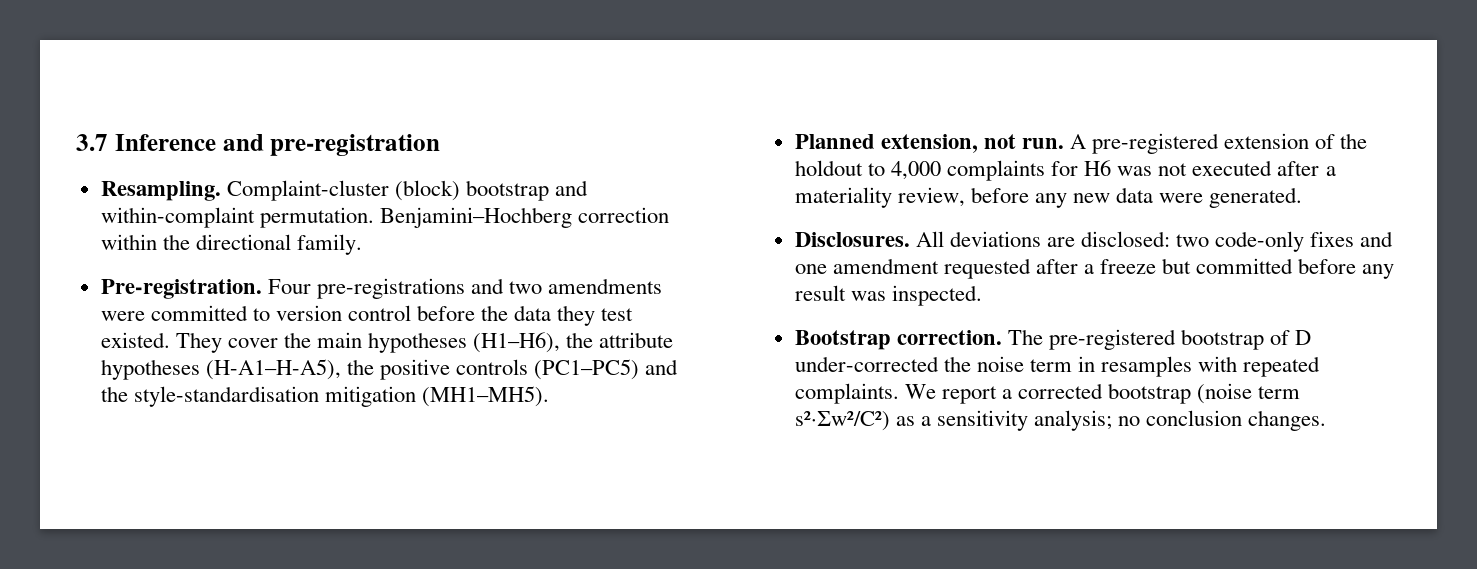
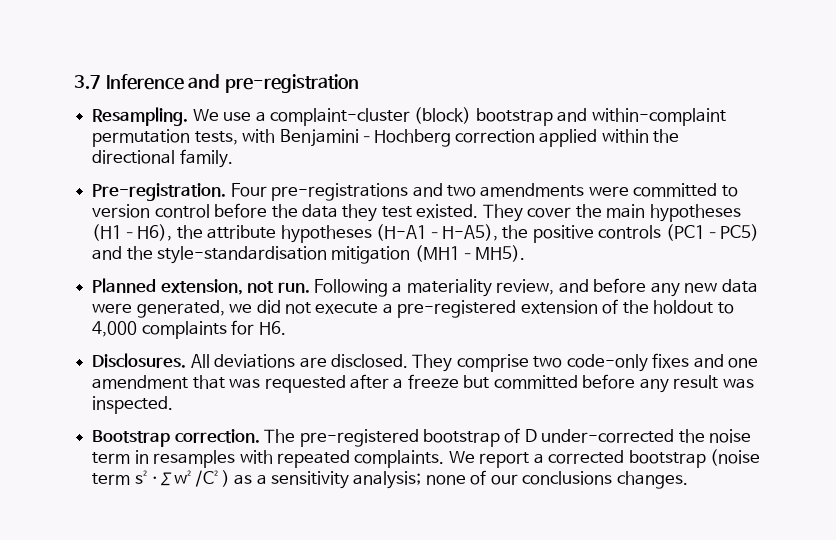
- Complaint-cluster (block) bootstrap and within-complaint permutation. Benjamini–Hochberg correction within the directional family.
+ We use a complaint-cluster (block) bootstrap and within-complaint permutation tests, with Benjamini–Hochberg correction applied within the directional family.
- A pre-registered extension of the holdout to 4,000 complaints for H6 was not executed after a materiality review, before any new data were generated.
+ Following a materiality review, and before any new data were generated, we did not execute a pre-registered extension of the holdout to 4,000 complaints for H6.
- All deviations are disclosed: two code-only fixes and one amendment requested after a freeze but committed before any result was inspected.
+ All deviations are disclosed. They comprise two code-only fixes and one amendment that was requested after a freeze but committed before any result was inspected.
- We report a corrected bootstrap (noise term s²·Σw²/C²) as a sensitivity analysis; no conclusion changes.
+ We report a corrected bootstrap (noise term s²·Σw²/C²) as a sensitivity analysis; none of our conclusions changes.

